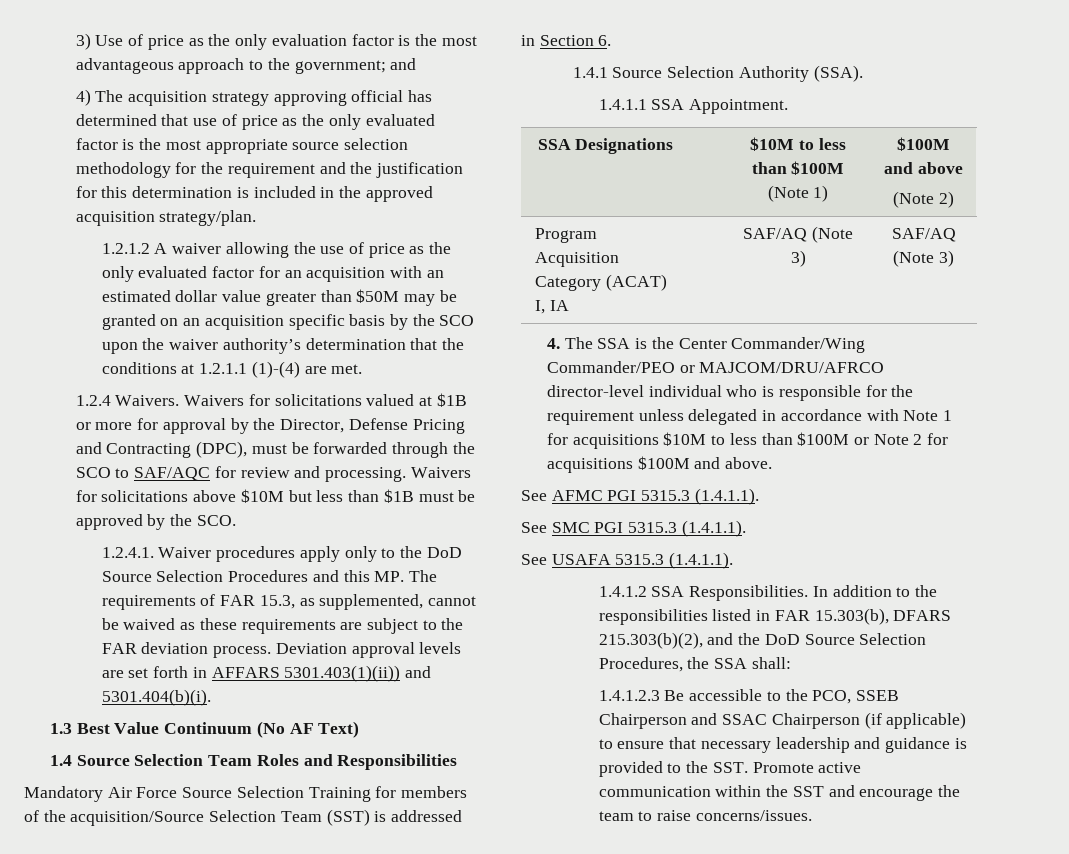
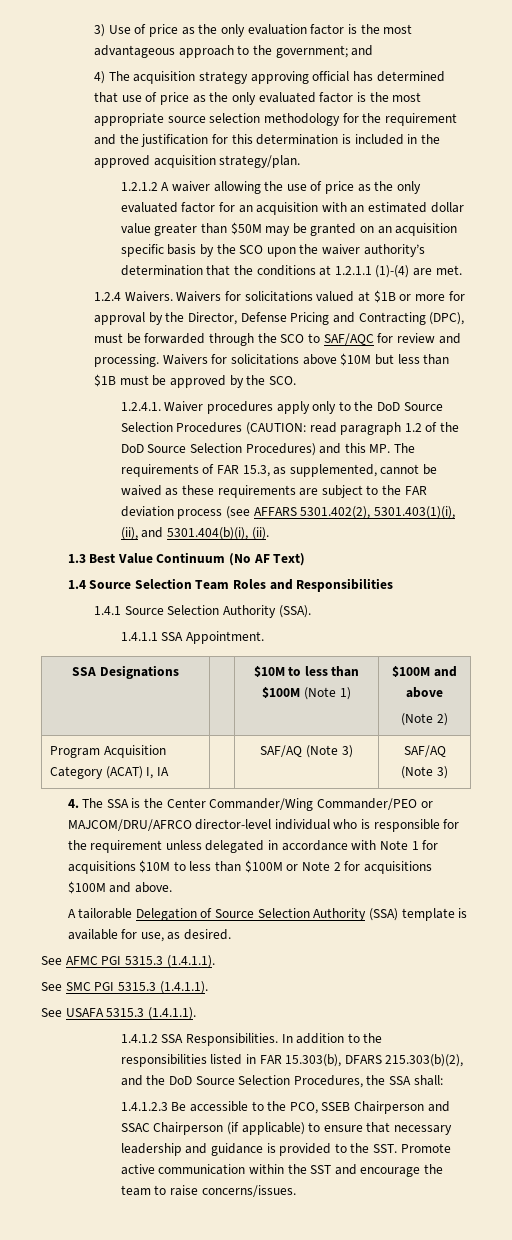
- 1.2.4.1. Waiver procedures apply only to the DoD Source Selection Procedures and this MP. The requirements of FAR 15.3, as supplemented, cannot be waived as these requirements are subject to the FAR deviation process. Deviation approval levels are set forth in AFFARS 5301.403(1)(ii)) and 5301.404(b)(i).
+ 1.2.4.1. Waiver procedures apply only to the DoD Source Selection Procedures (CAUTION: read paragraph 1.2 of the DoD Source Selection Procedures) and this MP. The requirements of FAR 15.3, as supplemented, cannot be waived as these requirements are subject to the FAR deviation process (see AFFARS 5301.402(2), 5301.403(1)(i), (ii), and 5301.404(b)(i), (ii).
- Mandatory Air Force Source Selection Training for members of the acquisition/Source Selection Team (SST) is addressed in Section 6.
+ A tailorable Delegation of Source Selection Authority (SSA) template is available for use, as desired.

